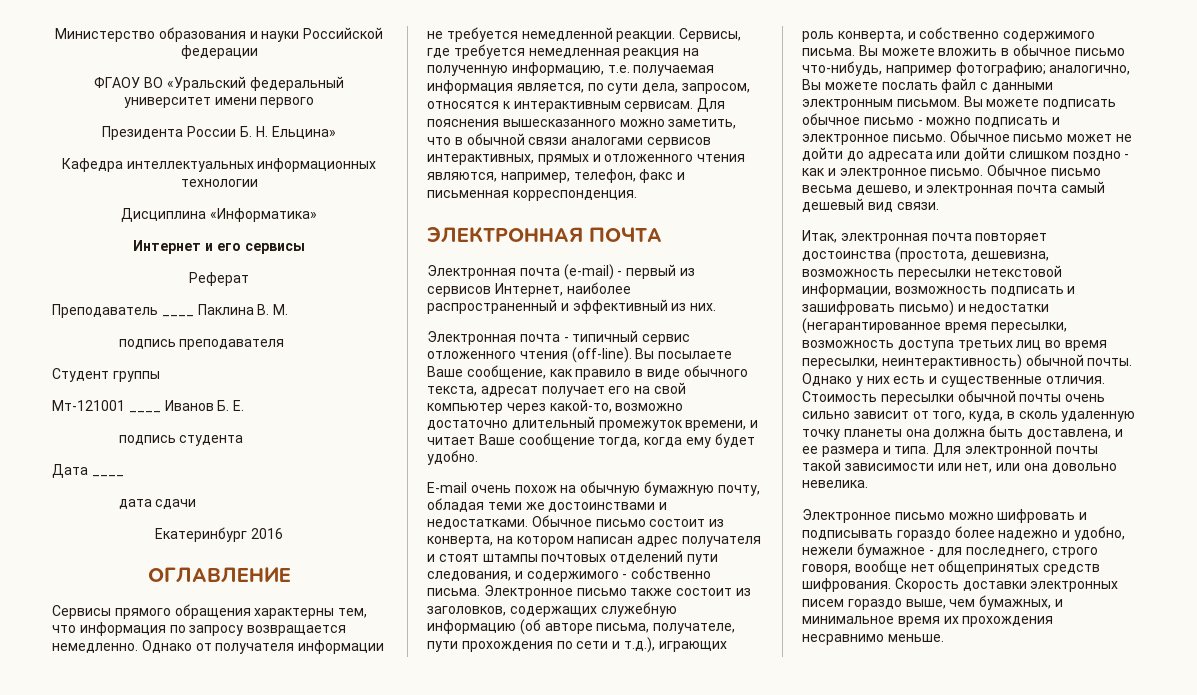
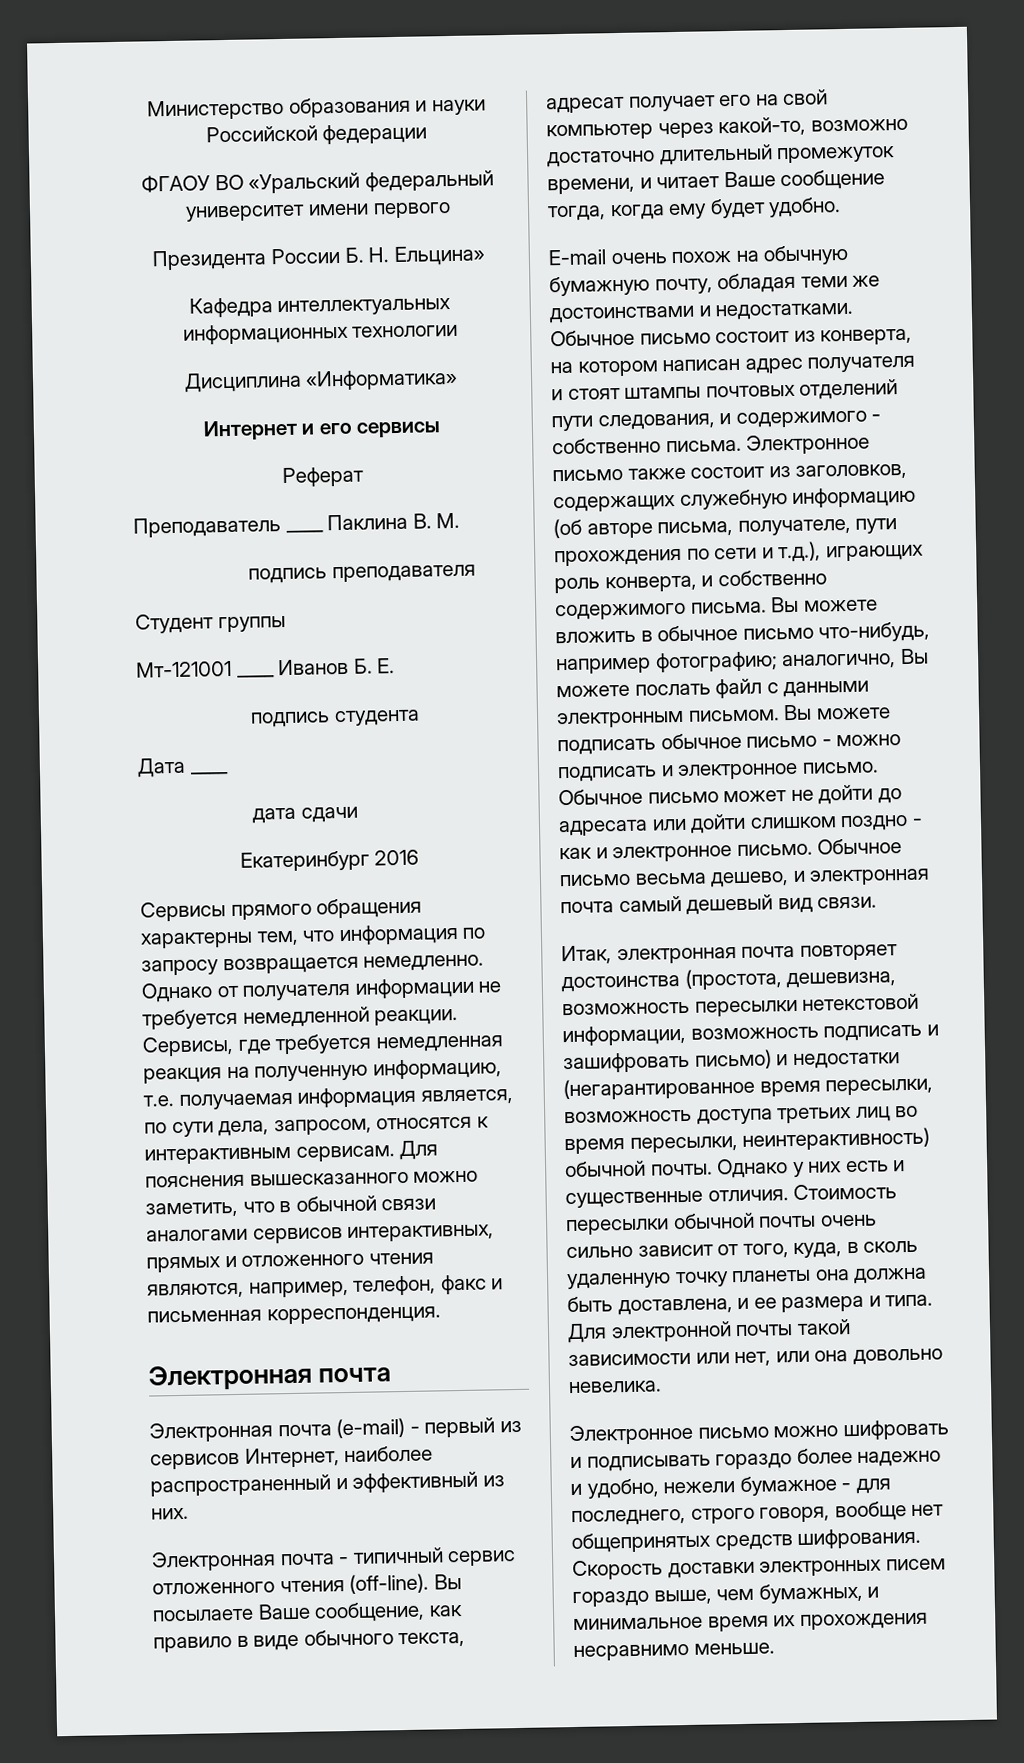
- ОГЛАВЛЕНИЕ
  Для пояснения вышесказанного можно заметить, что в обычной связи аналогами сервисов интерактивных, прямых и отложенного чтения являются, например, телефон, факс и письменная корреспонденция.
- ЭЛЕКТРОННАЯ ПОЧТА
+ Электронная почта

